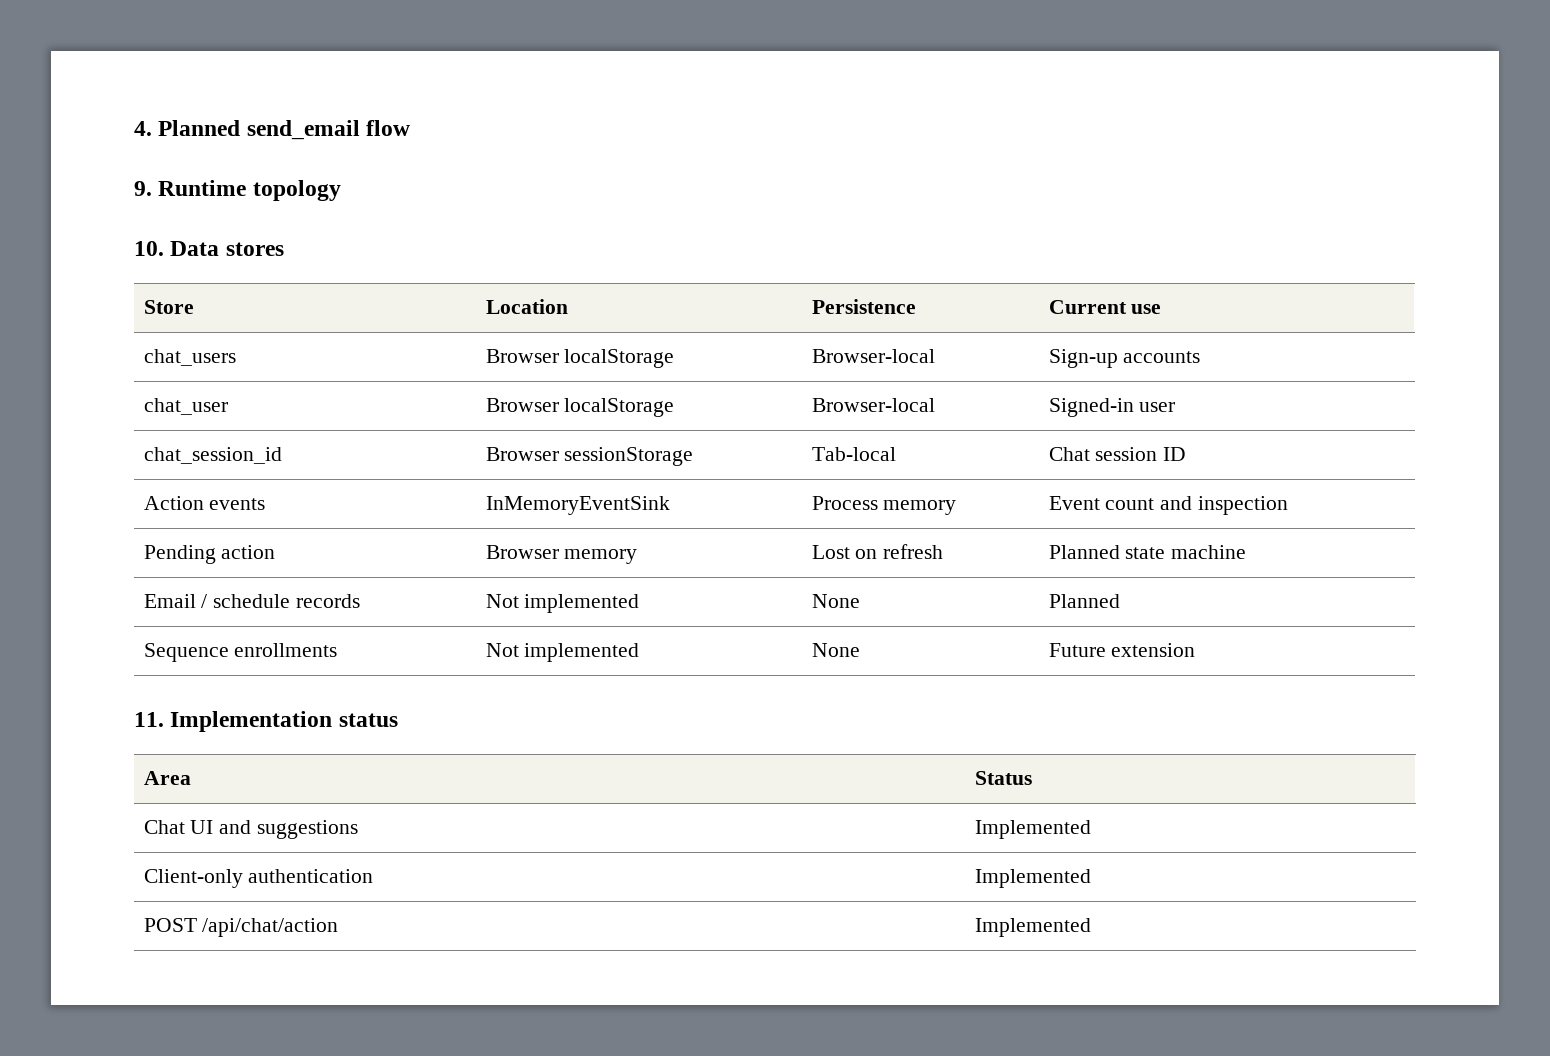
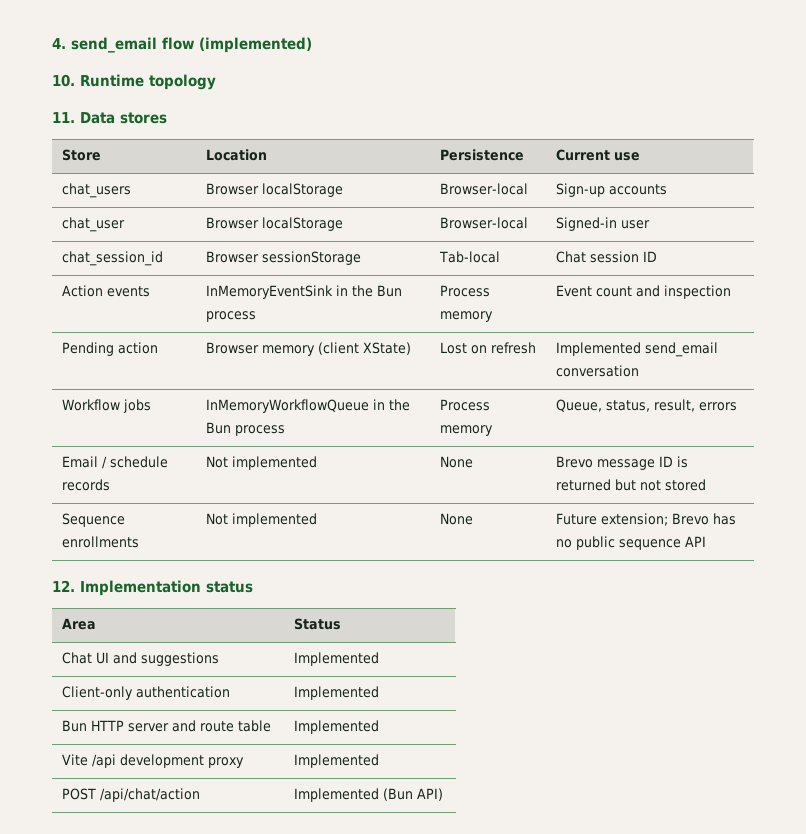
- 4. Planned send_email flow
- 9. Runtime topology
+ 4. send_email flow (implemented)
+ 10. Runtime topology
- 10. Data stores
+ 11. Data stores
- Action events | InMemoryEventSink | Process memory | Event count and inspection
+ Action events | InMemoryEventSink in the Bun process | Process memory | Event count and inspection
- Pending action | Browser memory | Lost on refresh | Planned state machine
+ Pending action | Browser memory (client XState) | Lost on refresh | Implemented send_email conversation
+ Workflow jobs | InMemoryWorkflowQueue in the Bun process | Process memory | Queue, status, result, errors
- Email / schedule records | Not implemented | None | Planned
+ Email / schedule records | Not implemented | None | Brevo message ID is returned but not stored
- Sequence enrollments | Not implemented | None | Future extension
- 11. Implementation status
+ Sequence enrollments | Not implemented | None | Future extension; Brevo has no public sequence API
+ 12. Implementation status
+ Bun HTTP server and route table | Implemented
+ Vite /api development proxy | Implemented
- POST /api/chat/action | Implemented
+ POST /api/chat/action | Implemented (Bun API)

